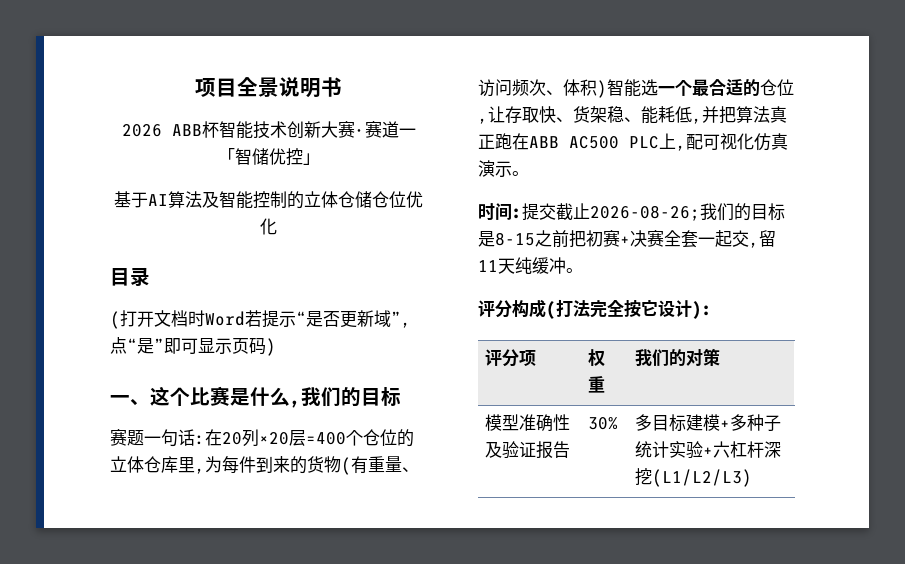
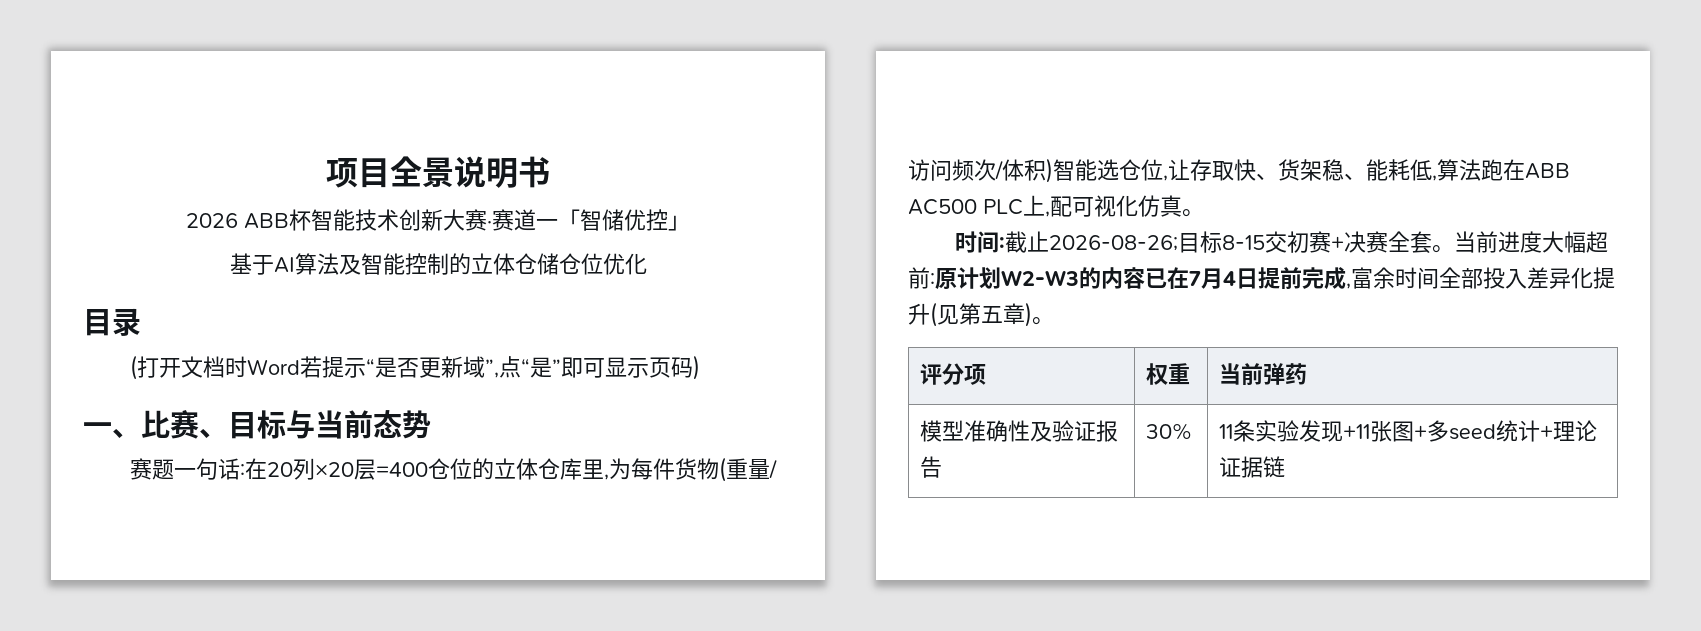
- 一、这个比赛是什么,我们的目标
+ 一、比赛、目标与当前态势
- 赛题一句话:在20列×20层=400个仓位的立体仓库里,为每件到来的货物(有重量、访问频次、体积)智能选一个最合适的仓位,让存取快、货架稳、能耗低,并把算法真正跑在ABB AC500 PLC上,配可视化仿真演示。
+ 赛题一句话:在20列×20层=400仓位的立体仓库里,为每件货物(重量/访问频次/体积)智能选仓位,让存取快、货架稳、能耗低,算法跑在ABB AC500 PLC上,配可视化仿真。
- 时间:提交截止2026-08-26;我们的目标是8-15之前把初赛+决赛全套一起交,留11天纯缓冲。
- 评分构成(打法完全按它设计):
+ 时间:截止2026-08-26;目标8-15交初赛+决赛全套。当前进度大幅超前:原计划W2-W3的内容已在7月4日提前完成,富余时间全部投入差异化提升(见第五章)。
- 评分项 | 权重 | 我们的对策
+ 评分项 | 权重 | 当前弹药
- 模型准确性及验证报告 | 30% | 多目标建模+多种子统计实验+六杠杆深挖(L1/L2/L3)
+ 模型准确性及验证报告 | 30% | 11条实验发现+11张图+多seed统计+理论证据链

